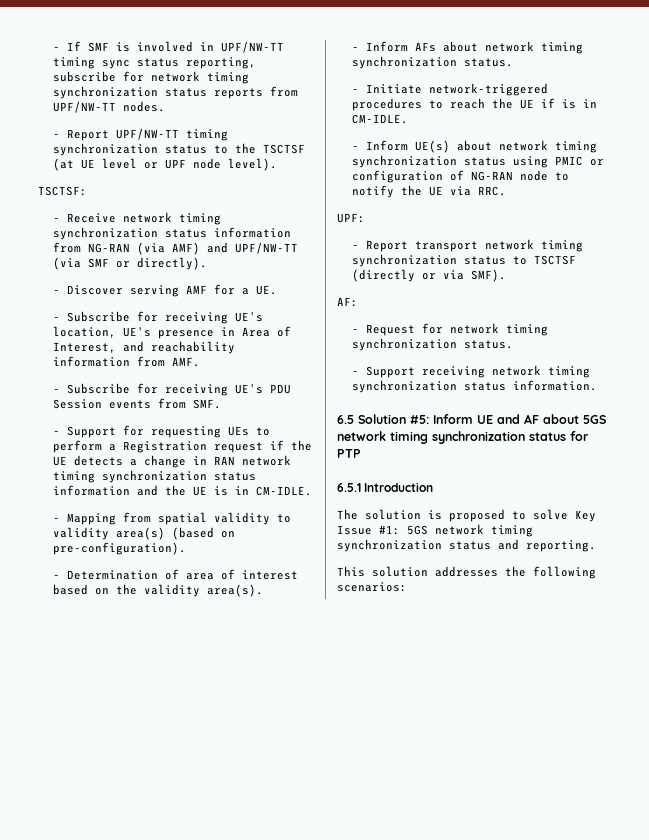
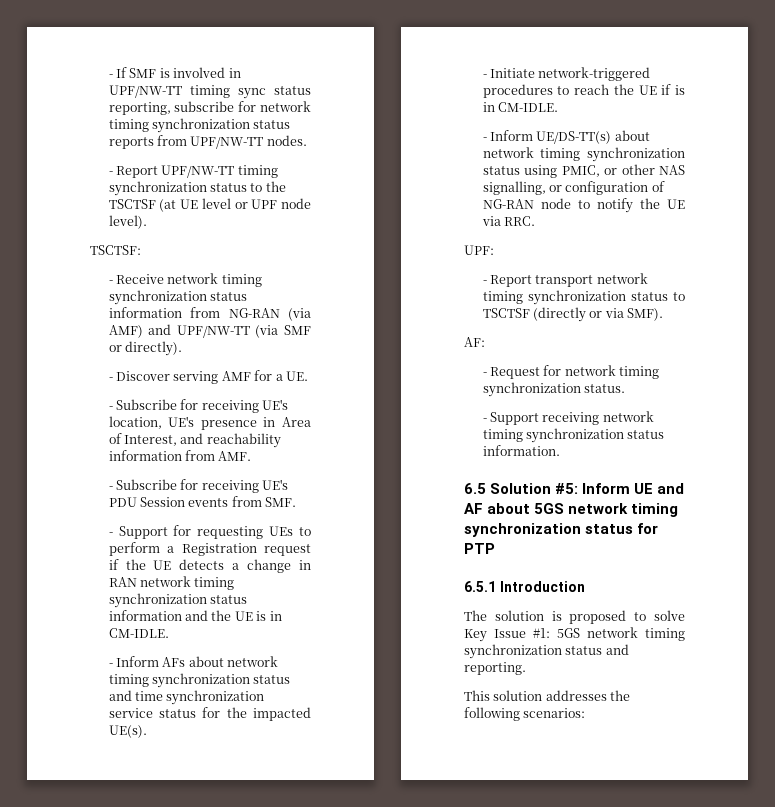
- - Mapping from spatial validity to validity area(s) (based on pre-configuration).
- - Determination of area of interest based on the validity area(s).
- - Inform AFs about network timing synchronization status.
+ - Inform AFs about network timing synchronization status and time synchronization service status for the impacted UE(s).
- - Inform UE(s) about network timing synchronization status using PMIC or configuration of NG-RAN node to notify the UE via RRC.
+ - Inform UE/DS-TT(s) about network timing synchronization status using PMIC, or other NAS signalling, or configuration of NG-RAN node to notify the UE via RRC.

